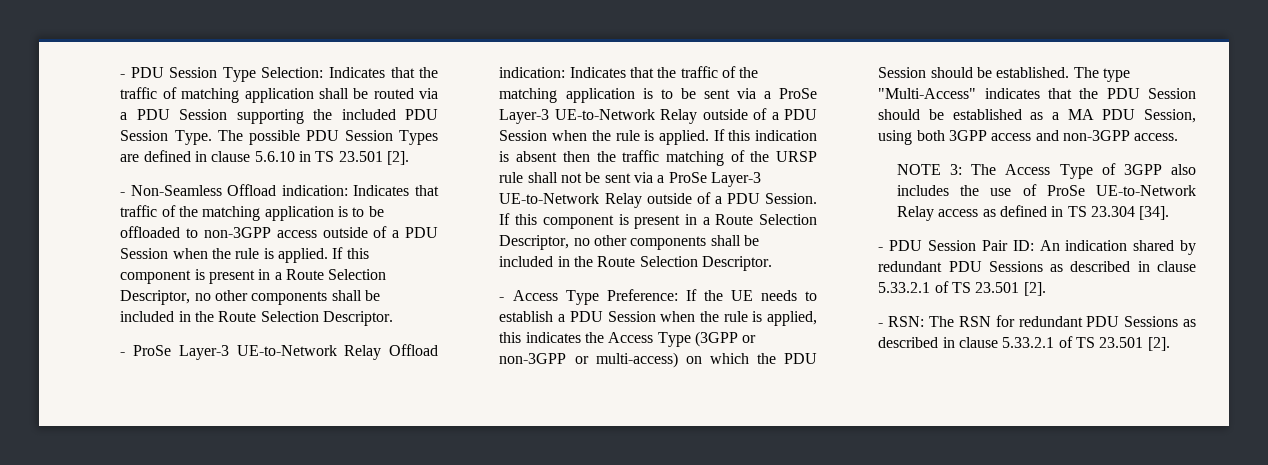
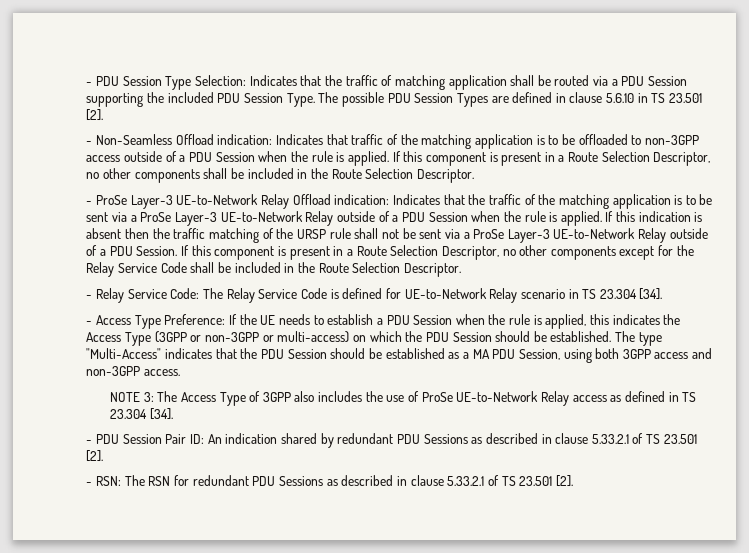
- If this indication is absent then the traffic matching of the URSP rule shall not be sent via a ProSe Layer-3 UE-to-Network Relay outside of a PDU Session. If this component is present in a Route Selection Descriptor, no other components shall be included in the Route Selection Descriptor.
+ If this indication is absent then the traffic matching of the URSP rule shall not be sent via a ProSe Layer-3 UE-to-Network Relay outside of a PDU Session. If this component is present in a Route Selection Descriptor, no other components except for the Relay Service Code shall be included in the Route Selection Descriptor.
+ - Relay Service Code: The Relay Service Code is defined for UE-to-Network Relay scenario in TS 23.304 [34].

